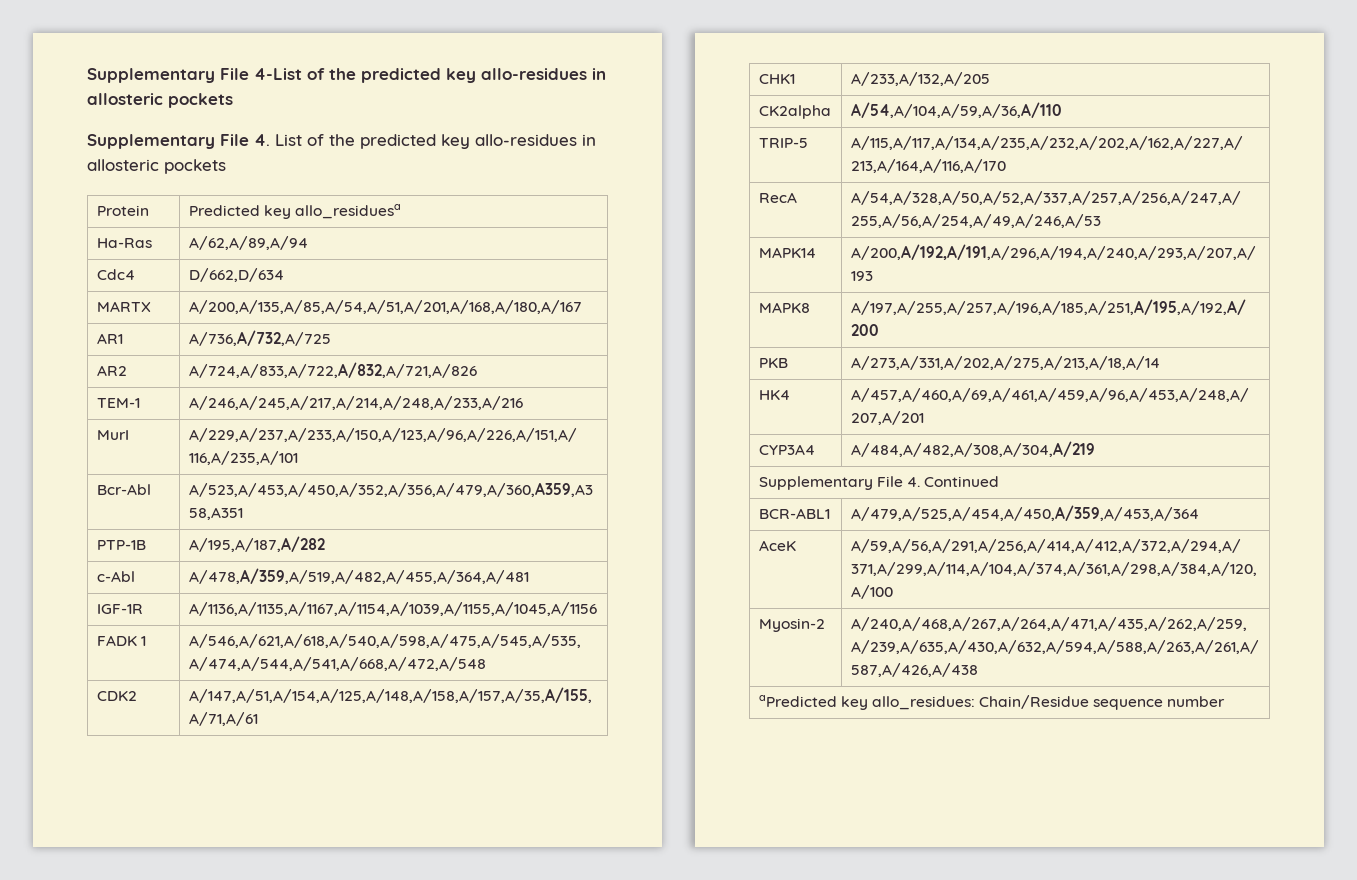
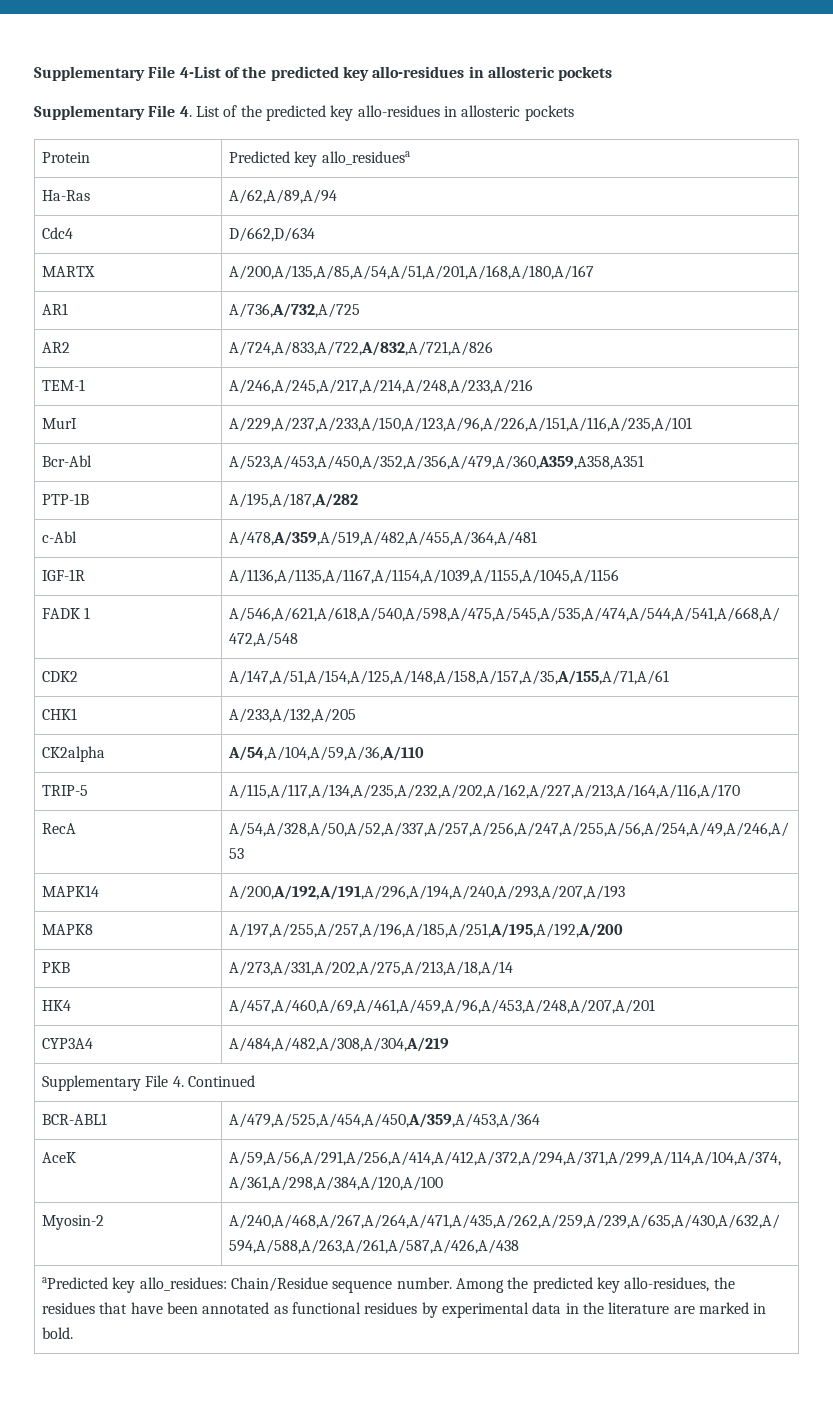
- aPredicted key allo_residues: Chain/Residue sequence number
+ aPredicted key allo_residues: Chain/Residue sequence number. Among the predicted key allo-residues, the residues that have been annotated as functional residues by experimental data in the literature are marked in bold.

